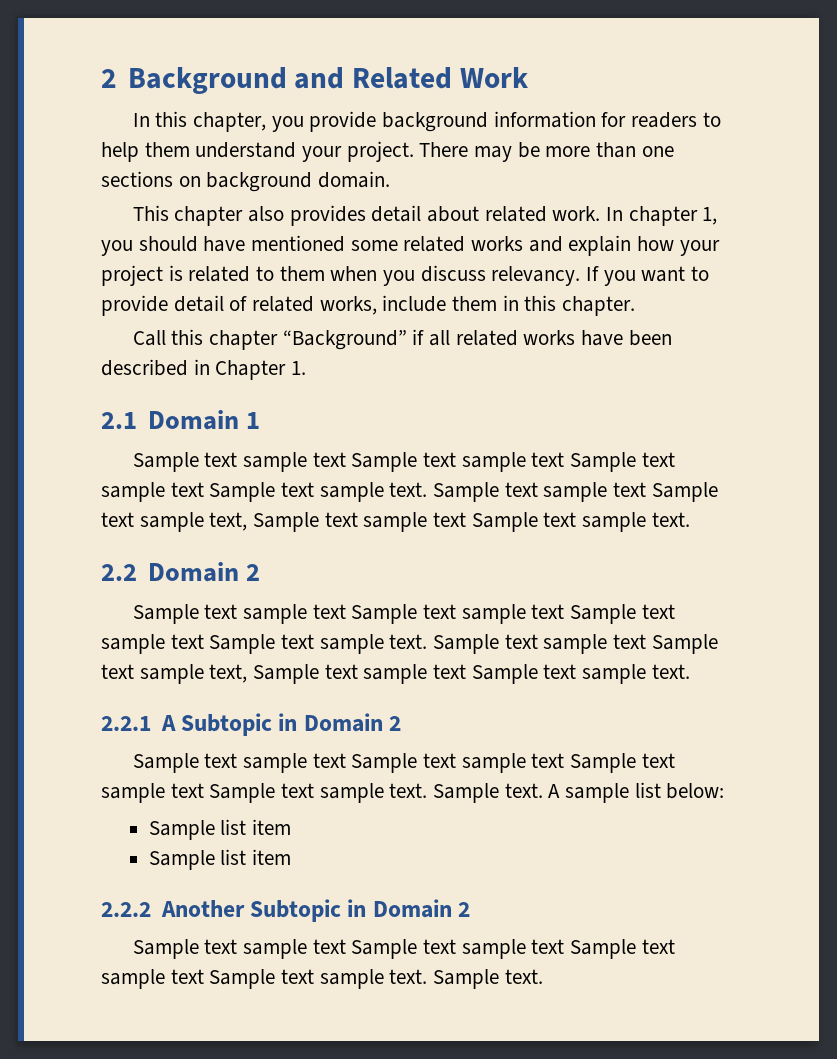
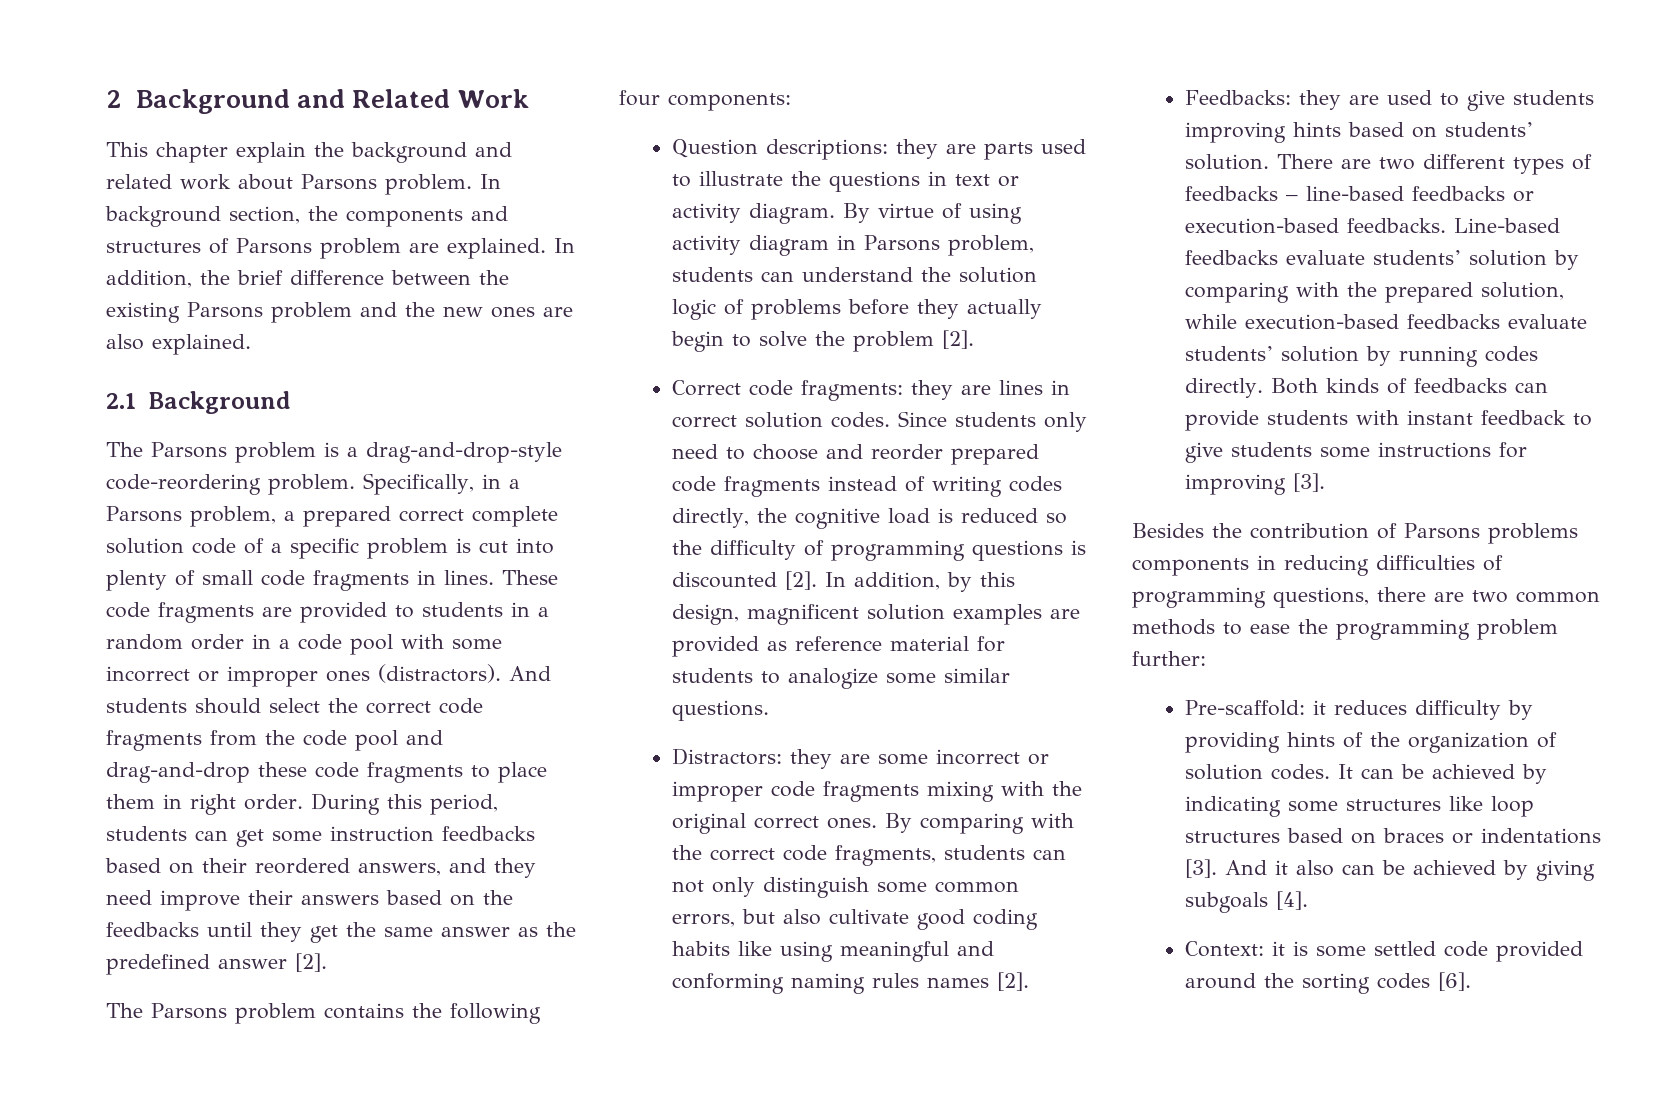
- In this chapter, you provide background information for readers to help them understand your project. There may be more than one sections on background domain.
- This chapter also provides detail about related work. In chapter 1, you should have mentioned some related works and explain how your project is related to them when you discuss relevancy. If you want to provide detail of related works, include them in this chapter.
- Call this chapter “Background” if all related works have been described in Chapter 1.
- 2.1 Domain 1
- Sample text sample text Sample text sample text Sample text sample text Sample text sample text. Sample text sample text Sample text sample text, Sample text sample text Sample text sample text.
- 2.2 Domain 2
- Sample text sample text Sample text sample text Sample text sample text Sample text sample text. Sample text sample text Sample text sample text, Sample text sample text Sample text sample text.
- 2.2.1 A Subtopic in Domain 2
- Sample text sample text Sample text sample text Sample text sample text Sample text sample text. Sample text. A sample list below:
- Sample list item
- Sample list item
- 2.2.2 Another Subtopic in Domain 2
- Sample text sample text Sample text sample text Sample text sample text Sample text sample text. Sample text.
+ This chapter explain the background and related work about Parsons problem. In background section, the components and structures of Parsons problem are explained. In addition, the brief difference between the existing Parsons problem and the new ones are also explained.
+ 2.1 Background
+ The Parsons problem is a drag-and-drop-style code-reordering problem. Specifically, in a Parsons problem, a prepared correct complete solution code of a specific problem is cut into plenty of small code fragments in lines. These code fragments are provided to students in a random order in a code pool with some incorrect or improper ones (distractors). And students should select the correct code fragments from the code pool and drag-and-drop these code fragments to place them in right order. During this period, students can get some instruction feedbacks based on their reordered answers, and they need improve their answers based on the feedbacks until they get the same answer as the predefined answer [2].
+ The Parsons problem contains the following four components:
+ Question descriptions: they are parts used to illustrate the questions in text or activity diagram. By virtue of using activity diagram in Parsons problem, students can understand the solution logic of problems before they actually begin to solve the problem [2].
+ Correct code fragments: they are lines in correct solution codes. Since students only need to choose and reorder prepared code fragments instead of writing codes directly, the cognitive load is reduced so the difficulty of programming questions is discounted [2]. In addition, by this design, magnificent solution examples are provided as reference material for students to analogize some similar questions.
+ Distractors: they are some incorrect or improper code fragments mixing with the original correct ones. By comparing with the correct code fragments, students can not only distinguish some common errors, but also cultivate good coding habits like using meaningful and conforming naming rules names [2].
+ Feedbacks: they are used to give students improving hints based on students’ solution. There are two different types of feedbacks – line-based feedbacks or execution-based feedbacks. Line-based feedbacks evaluate students’ solution by comparing with the prepared solution, while execution-based feedbacks evaluate students’ solution by running codes directly. Both kinds of feedbacks can provide students with instant feedback to give students some instructions for improving [3].
+ Besides the contribution of Parsons problems components in reducing difficulties of programming questions, there are two common methods to ease the programming problem further:
+ Pre-scaffold: it reduces difficulty by providing hints of the organization of solution codes. It can be achieved by indicating some structures like loop structures based on braces or indentations [3]. And it also can be achieved by giving subgoals [4].
+ Context: it is some settled code provided around the sorting codes [6].

